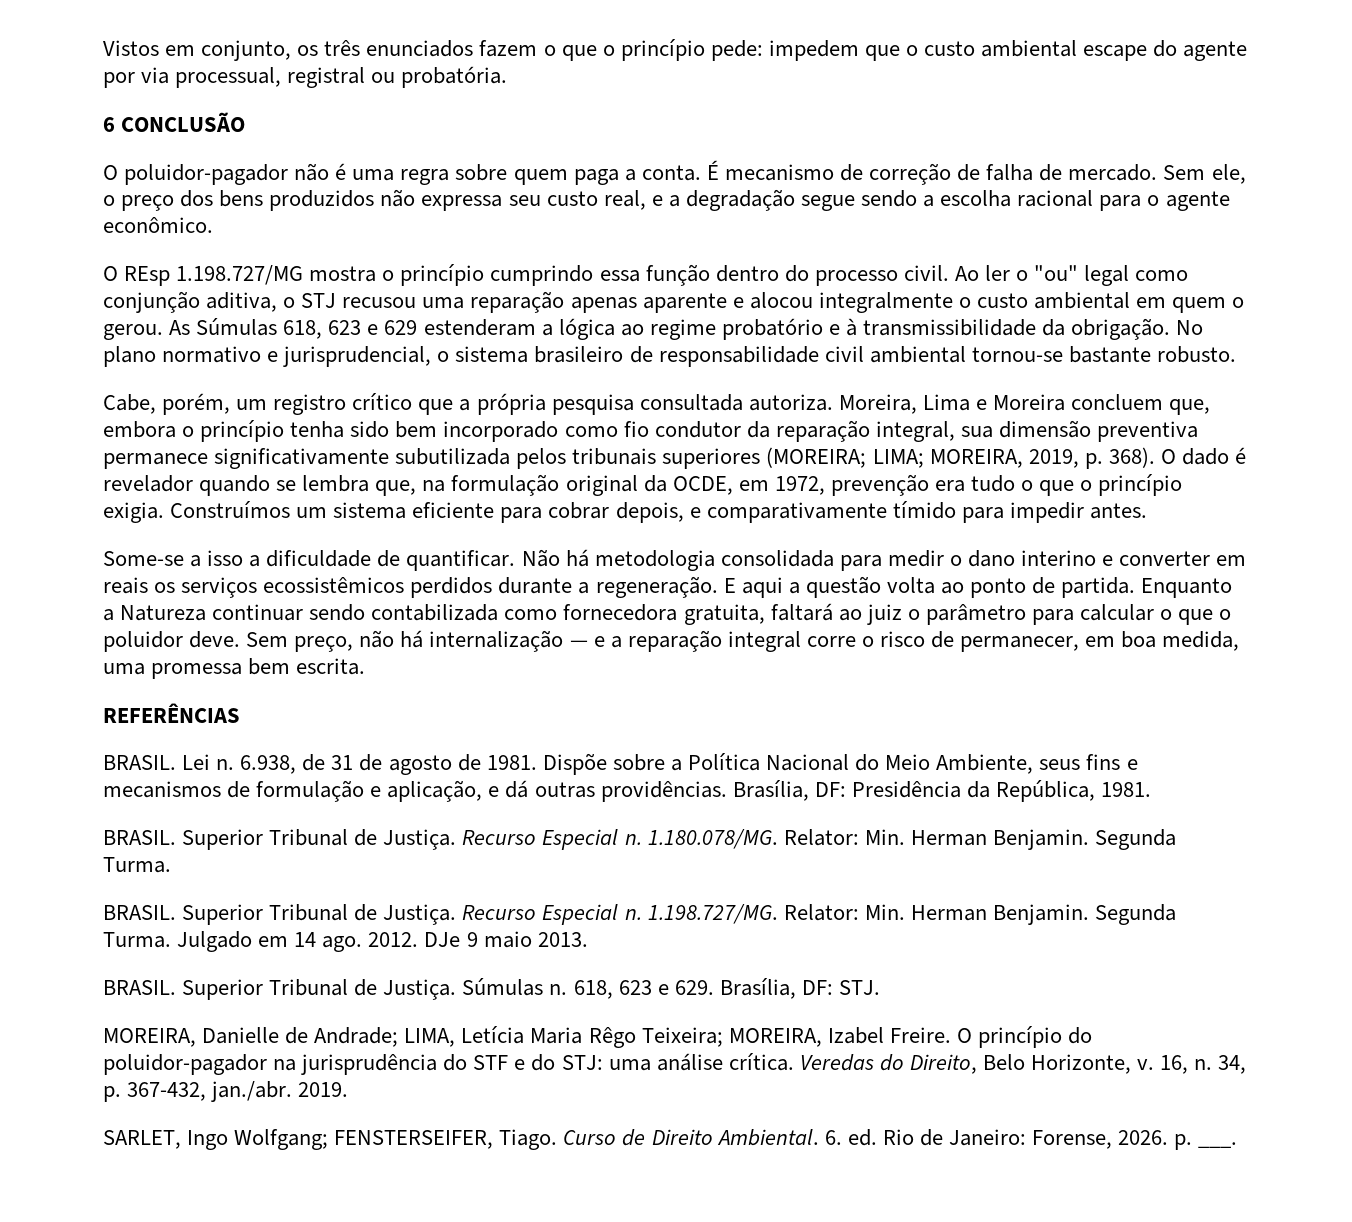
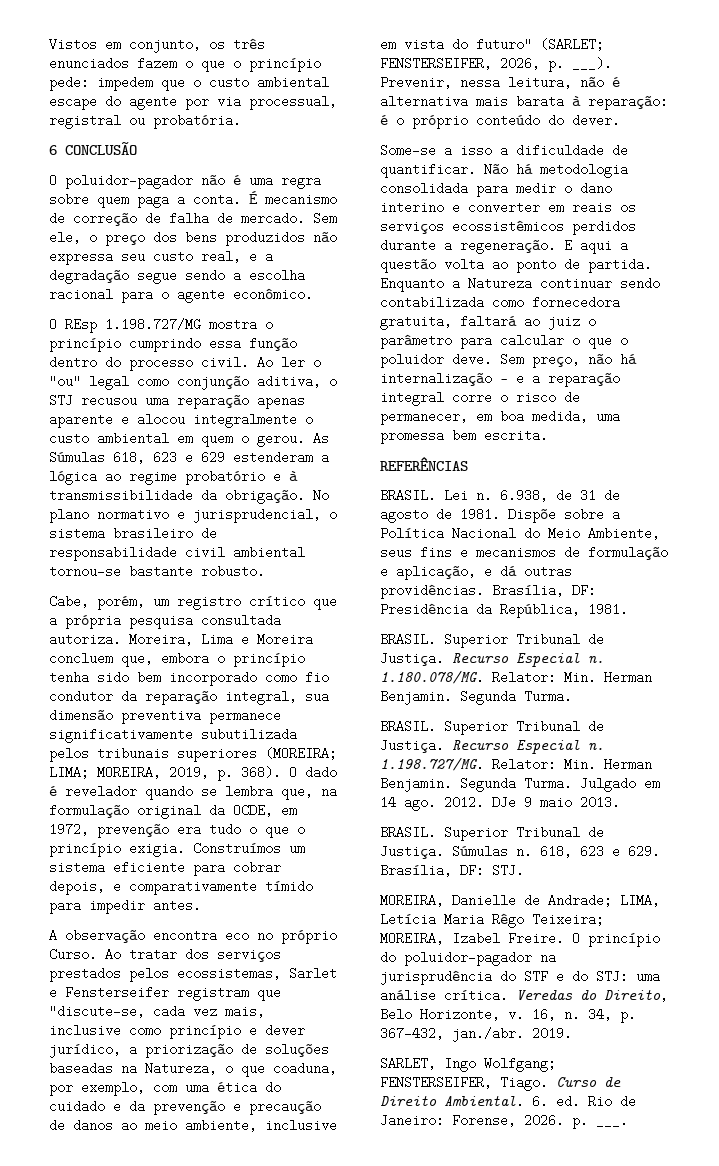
+ A observação encontra eco no próprio Curso. Ao tratar dos serviços prestados pelos ecossistemas, Sarlet e Fensterseifer registram que "discute-se, cada vez mais, inclusive como princípio e dever jurídico, a priorização de soluções baseadas na Natureza, o que coaduna, por exemplo, com uma ética do cuidado e da prevenção e precaução de danos ao meio ambiente, inclusive em vista do futuro" (SARLET; FENSTERSEIFER, 2026, p. ___). Prevenir, nessa leitura, não é alternativa mais barata à reparação: é o próprio conteúdo do dever.

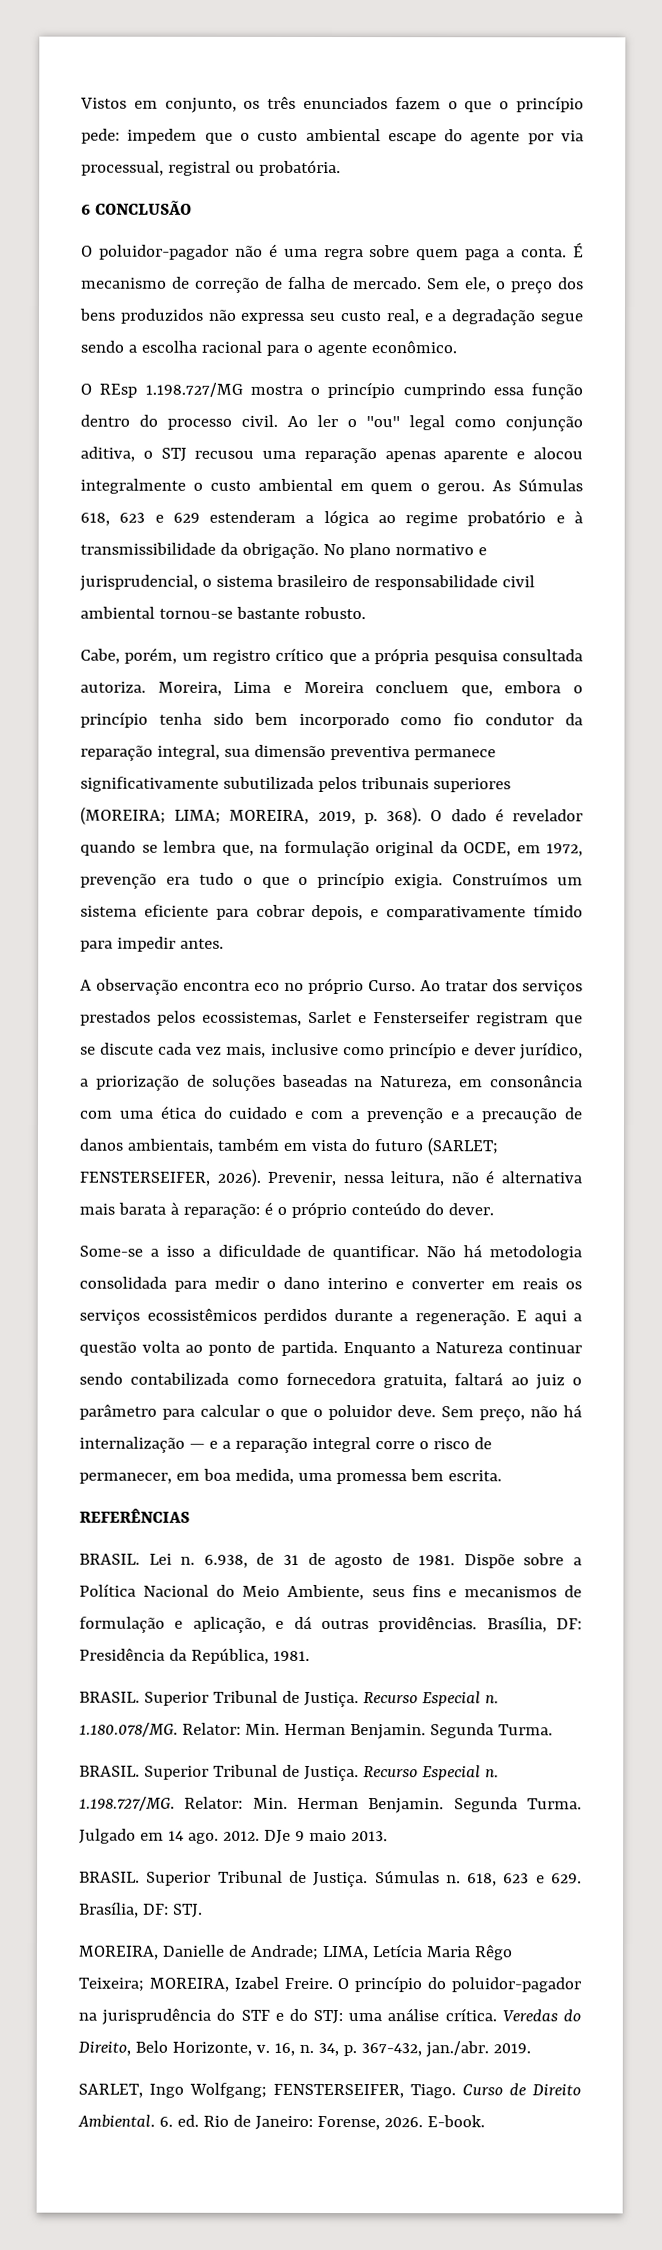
- Ao tratar dos serviços prestados pelos ecossistemas, Sarlet e Fensterseifer registram que "discute-se, cada vez mais, inclusive como princípio e dever jurídico, a priorização de soluções baseadas na Natureza, o que coaduna, por exemplo, com uma ética do cuidado e da prevenção e precaução de danos ao meio ambiente, inclusive em vista do futuro" (SARLET; FENSTERSEIFER, 2026, p. ___).
+ Ao tratar dos serviços prestados pelos ecossistemas, Sarlet e Fensterseifer registram que se discute cada vez mais, inclusive como princípio e dever jurídico, a priorização de soluções baseadas na Natureza, em consonância com uma ética do cuidado e com a prevenção e a precaução de danos ambientais, também em vista do futuro (SARLET; FENSTERSEIFER, 2026).
- 6. ed. Rio de Janeiro: Forense, 2026. p. ___.
+ 6. ed. Rio de Janeiro: Forense, 2026. E-book.

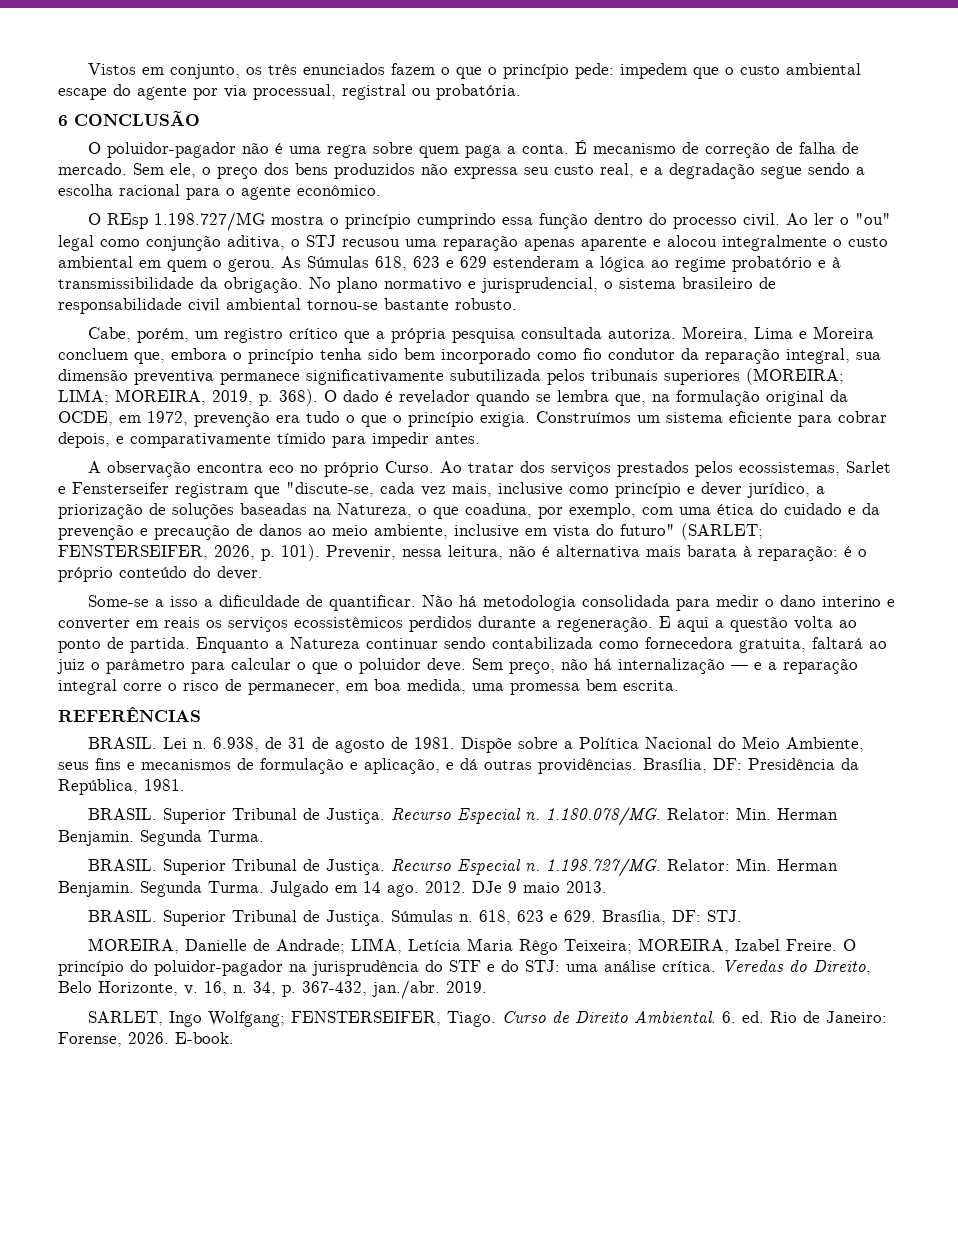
- Ao tratar dos serviços prestados pelos ecossistemas, Sarlet e Fensterseifer registram que se discute cada vez mais, inclusive como princípio e dever jurídico, a priorização de soluções baseadas na Natureza, em consonância com uma ética do cuidado e com a prevenção e a precaução de danos ambientais, também em vista do futuro (SARLET; FENSTERSEIFER, 2026).
+ Ao tratar dos serviços prestados pelos ecossistemas, Sarlet e Fensterseifer registram que "discute-se, cada vez mais, inclusive como princípio e dever jurídico, a priorização de soluções baseadas na Natureza, o que coaduna, por exemplo, com uma ética do cuidado e da prevenção e precaução de danos ao meio ambiente, inclusive em vista do futuro" (SARLET; FENSTERSEIFER, 2026, p. 101).

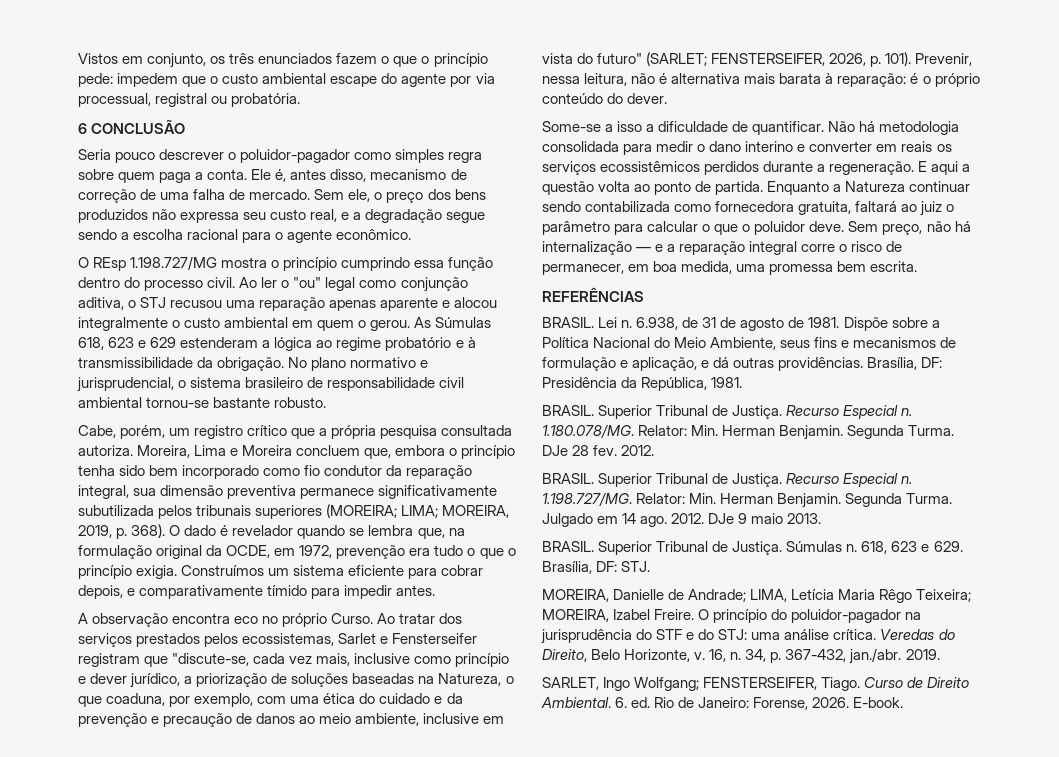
- O poluidor-pagador não é uma regra sobre quem paga a conta.
+ Seria pouco descrever o poluidor-pagador como simples regra sobre quem paga a conta.
- É mecanismo de correção de falha de mercado.
+ Ele é, antes disso, mecanismo de correção de uma falha de mercado.
+ DJe 28 fev. 2012.

